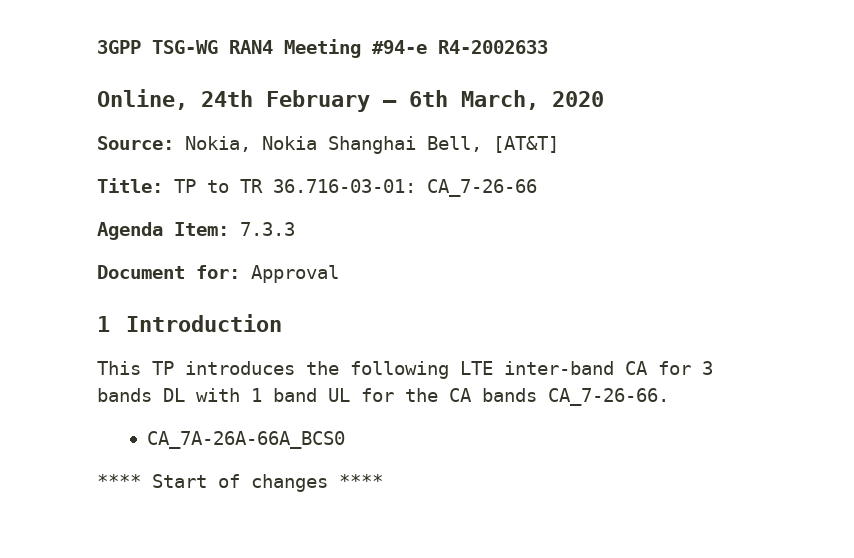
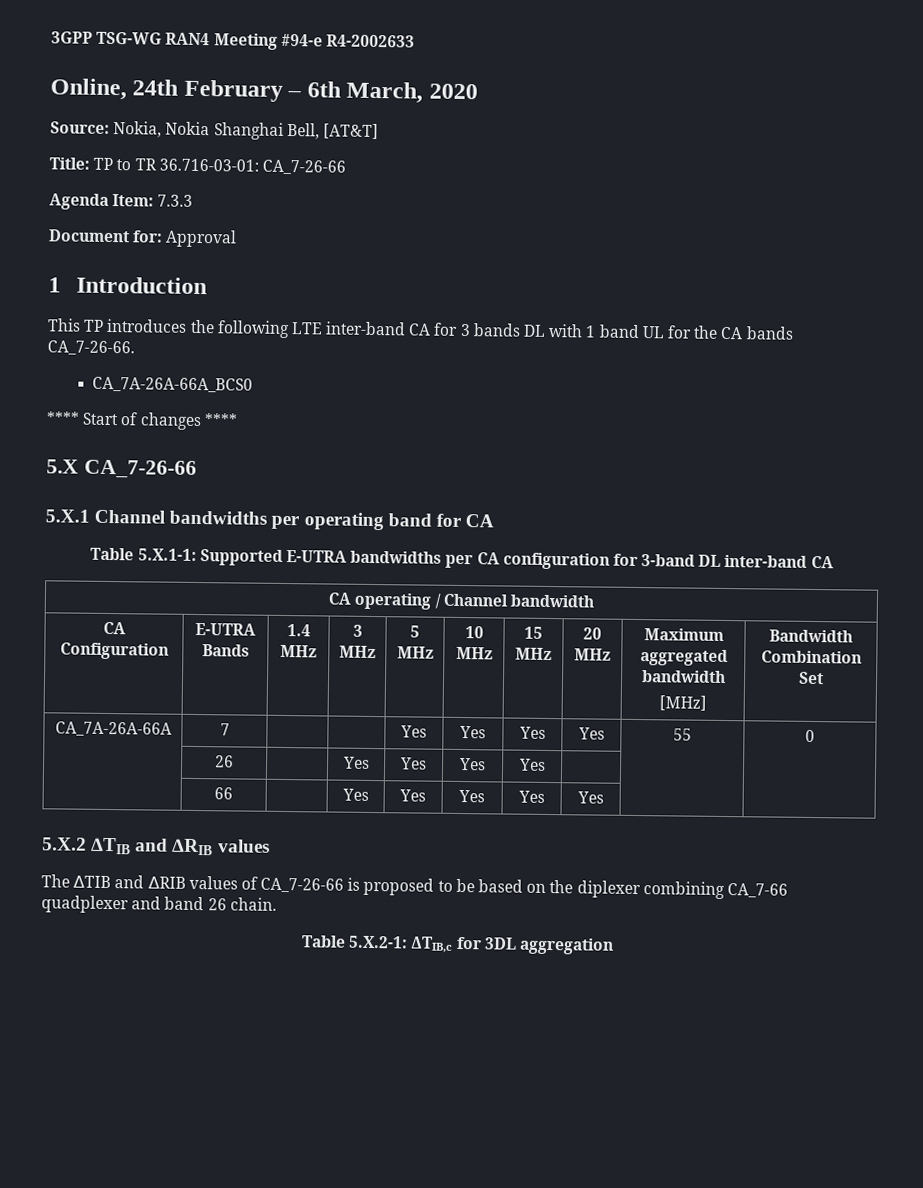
+ 5.X CA_7-26-66
+ 5.X.1 Channel bandwidths per operating band for CA
+ Table 5.X.1-1: Supported E-UTRA bandwidths per CA configuration for 3-band DL inter-band CA
+ CA operating / Channel bandwidth
+ CA Configuration | E-UTRA Bands | 1.4 MHz | 3 MHz | 5 MHz | 10 MHz | 15 MHz | 20 MHz | Maximum aggregated bandwidth
+ [MHz] | Bandwidth Combination Set
+ CA_7A-26A-66A | 7 | | | Yes | Yes | Yes | Yes | 55 | 0
+ | 26 | | Yes | Yes | Yes | Yes | | |
+ | 66 | | Yes | Yes | Yes | Yes | Yes | |
+ 5.X.2 ∆TIB and ∆RIB values
+ The ∆TIB and ∆RIB values of CA_7-26-66 is proposed to be based on the diplexer combining CA_7-66 quadplexer and band 26 chain.
+ Table 5.X.2-1: ΔTIB,c for 3DL aggregation

